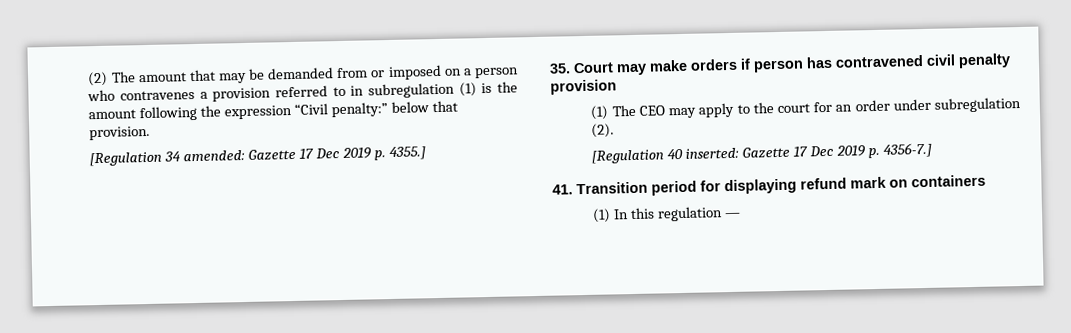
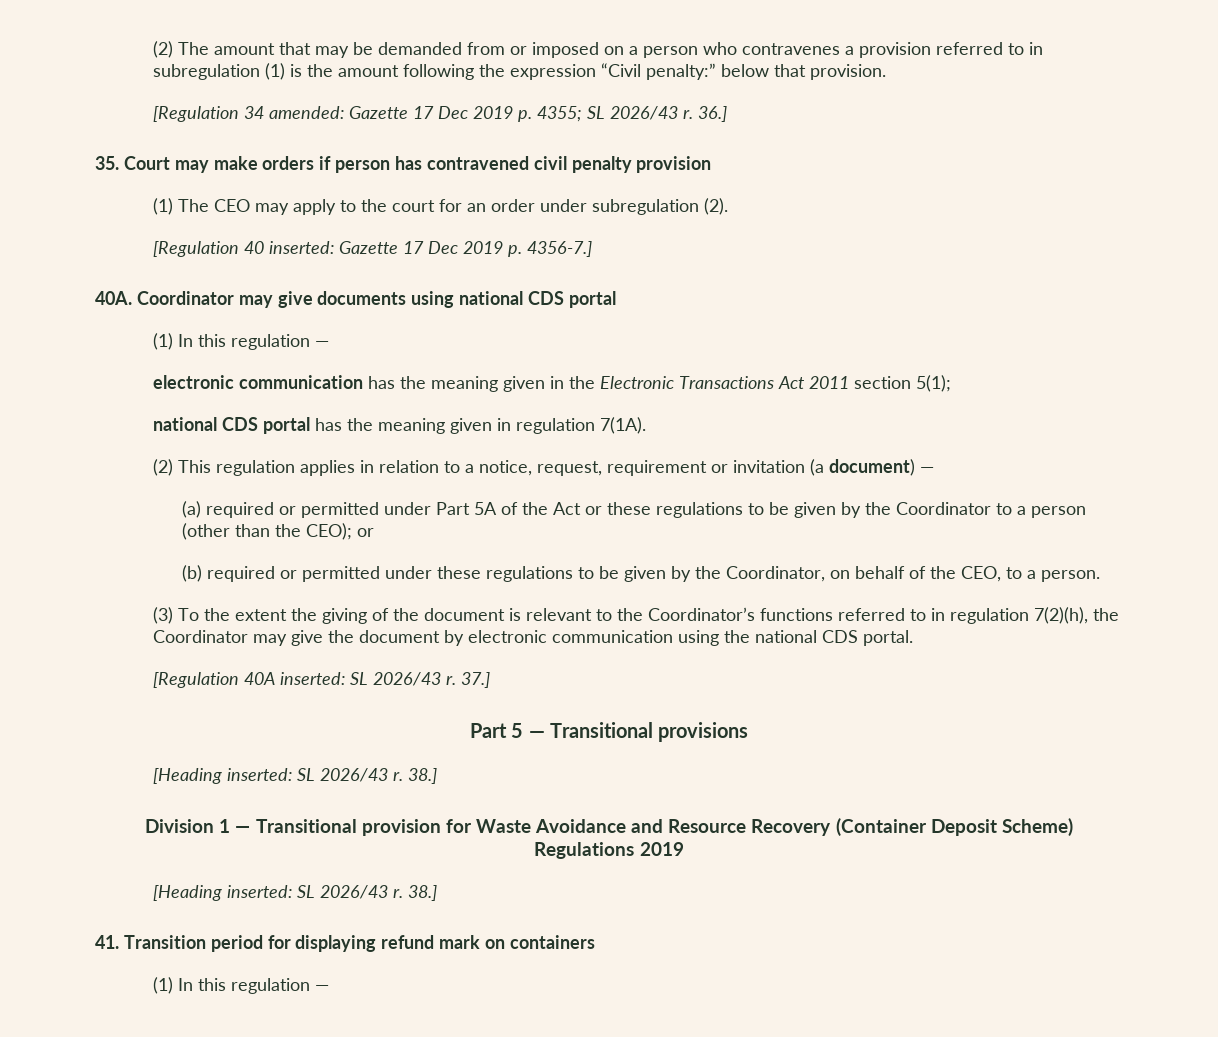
- [Regulation 34 amended: Gazette 17 Dec 2019 p. 4355.]
+ [Regulation 34 amended: Gazette 17 Dec 2019 p. 4355; SL 2026/43 r. 36.]
+ 40A. Coordinator may give documents using national CDS portal
+ (1) In this regulation —
+ electronic communication has the meaning given in the Electronic Transactions Act 2011 section 5(1);
+ national CDS portal has the meaning given in regulation 7(1A).
+ (2) This regulation applies in relation to a notice, request, requirement or invitation (a document) —
+ (a) required or permitted under Part 5A of the Act or these regulations to be given by the Coordinator to a person (other than the CEO); or
+ (b) required or permitted under these regulations to be given by the Coordinator, on behalf of the CEO, to a person.
+ (3) To the extent the giving of the document is relevant to the Coordinator’s functions referred to in regulation 7(2)(h), the Coordinator may give the document by electronic communication using the national CDS portal.
+ [Regulation 40A inserted: SL 2026/43 r. 37.]
+ Part 5 — Transitional provisions
+ [Heading inserted: SL 2026/43 r. 38.]
+ Division 1 — Transitional provision for Waste Avoidance and Resource Recovery (Container Deposit Scheme) Regulations 2019
+ [Heading inserted: SL 2026/43 r. 38.]

